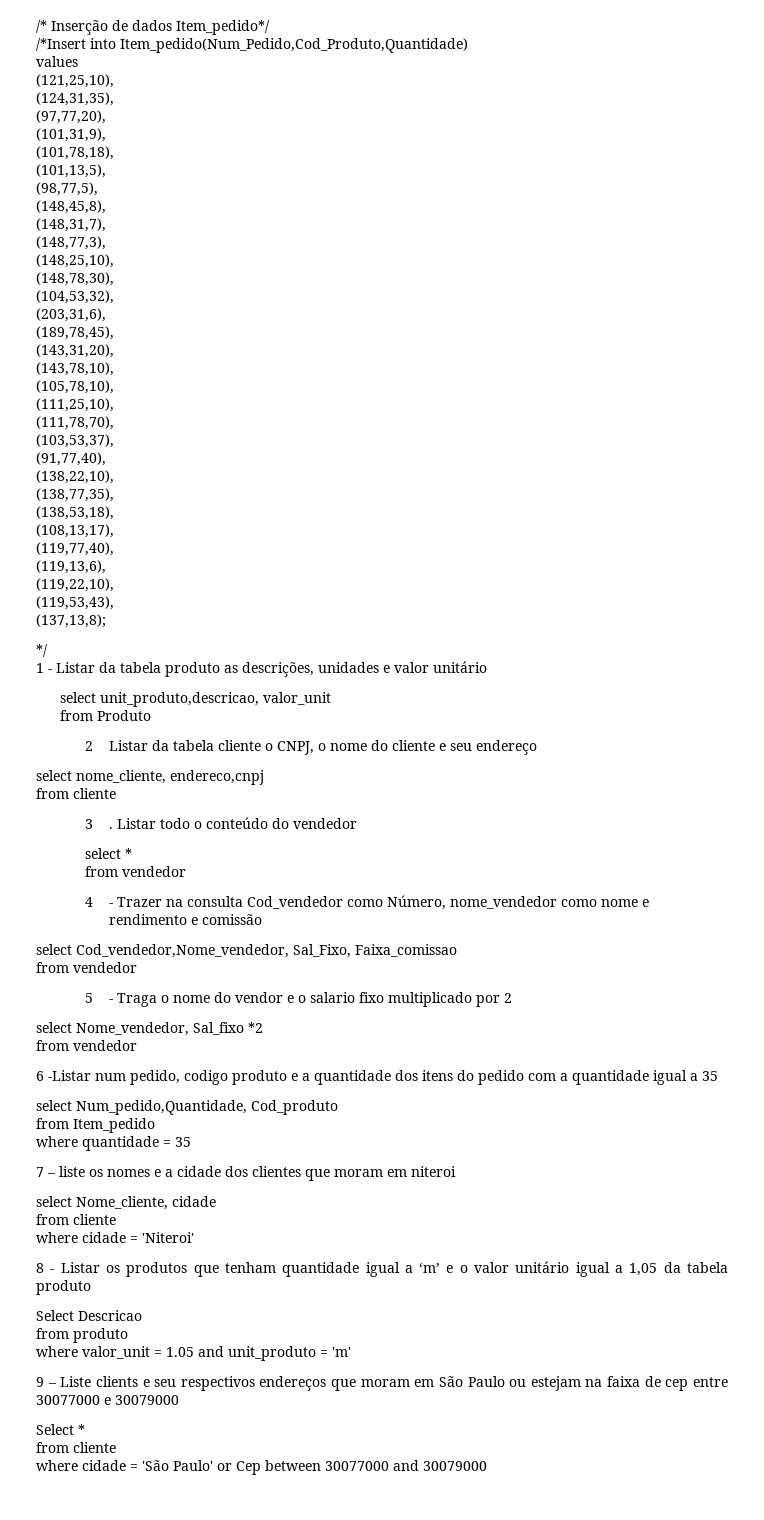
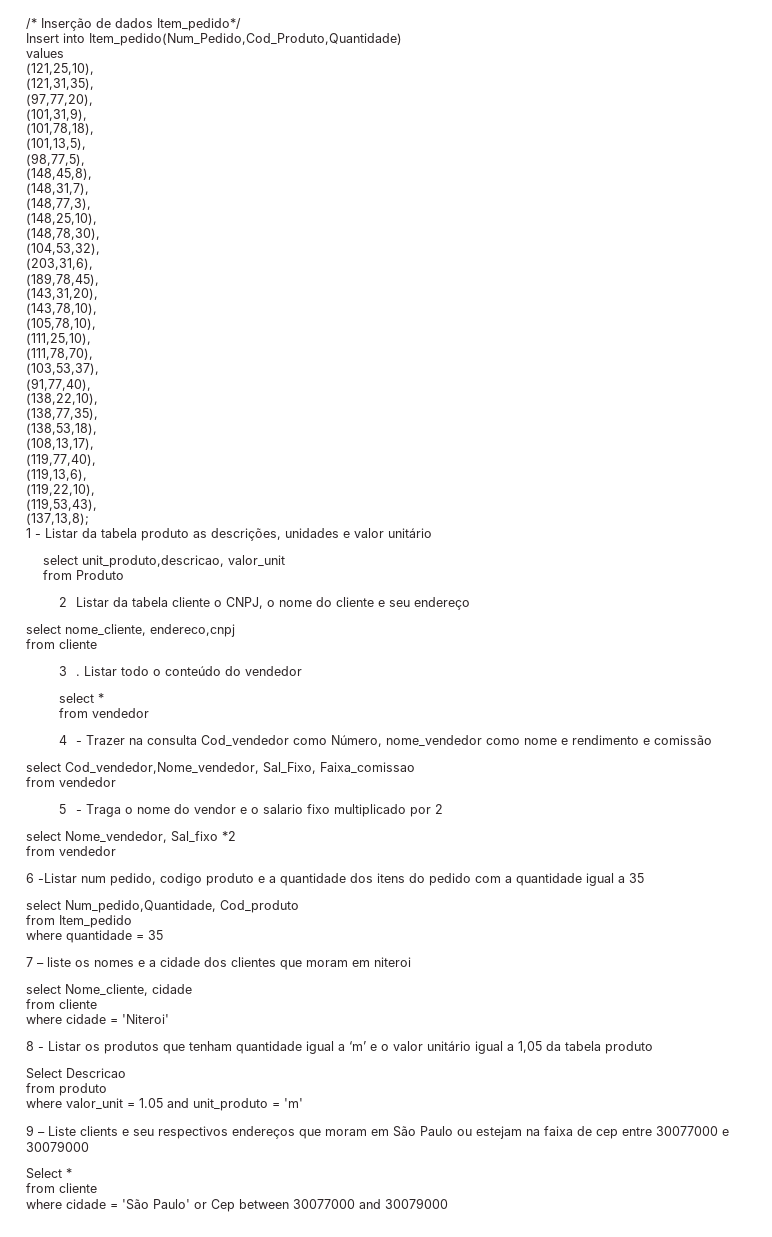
- /*Insert into Item_pedido(Num_Pedido,Cod_Produto,Quantidade)
+ Insert into Item_pedido(Num_Pedido,Cod_Produto,Quantidade)
- (124,31,35),
+ (121,31,35),
- */

